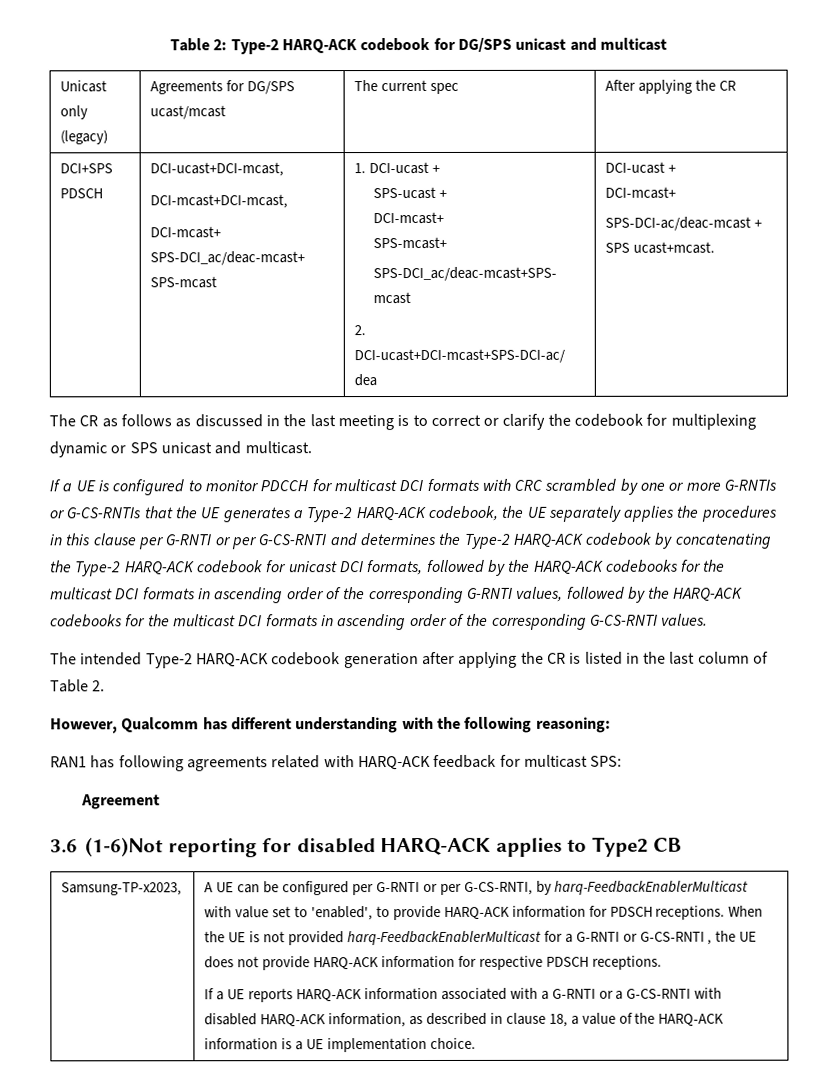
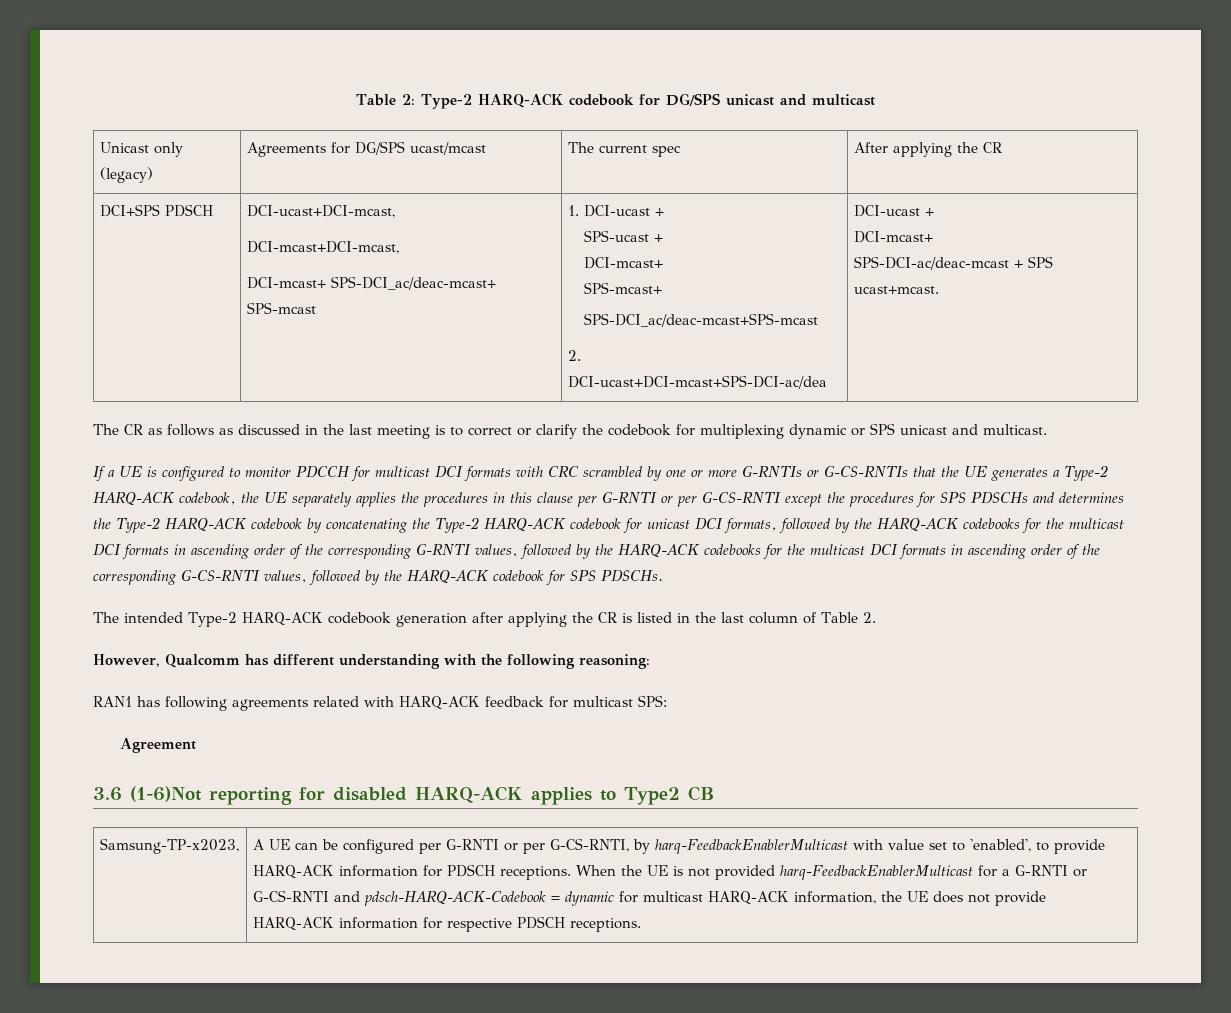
- If a UE is configured to monitor PDCCH for multicast DCI formats with CRC scrambled by one or more G-RNTIs or G-CS-RNTIs that the UE generates a Type-2 HARQ-ACK codebook, the UE separately applies the procedures in this clause per G-RNTI or per G-CS-RNTI and determines the Type-2 HARQ-ACK codebook by concatenating the Type-2 HARQ-ACK codebook for unicast DCI formats, followed by the HARQ-ACK codebooks for the multicast DCI formats in ascending order of the corresponding G-RNTI values, followed by the HARQ-ACK codebooks for the multicast DCI formats in ascending order of the corresponding G-CS-RNTI values.
+ If a UE is configured to monitor PDCCH for multicast DCI formats with CRC scrambled by one or more G-RNTIs or G-CS-RNTIs that the UE generates a Type-2 HARQ-ACK codebook, the UE separately applies the procedures in this clause per G-RNTI or per G-CS-RNTI except the procedures for SPS PDSCHs and determines the Type-2 HARQ-ACK codebook by concatenating the Type-2 HARQ-ACK codebook for unicast DCI formats, followed by the HARQ-ACK codebooks for the multicast DCI formats in ascending order of the corresponding G-RNTI values, followed by the HARQ-ACK codebooks for the multicast DCI formats in ascending order of the corresponding G-CS-RNTI values, followed by the HARQ-ACK codebook for SPS PDSCHs.
- When the UE is not provided harq-FeedbackEnablerMulticast for a G-RNTI or G-CS-RNTI , the UE does not provide HARQ-ACK information for respective PDSCH receptions.
+ When the UE is not provided harq-FeedbackEnablerMulticast for a G-RNTI or G-CS-RNTI and pdsch-HARQ-ACK-Codebook = dynamic for multicast HARQ-ACK information, the UE does not provide HARQ-ACK information for respective PDSCH receptions.
- If a UE reports HARQ-ACK information associated with a G-RNTI or a G-CS-RNTI with disabled HARQ-ACK information, as described in clause 18, a value of the HARQ-ACK information is a UE implementation choice.

